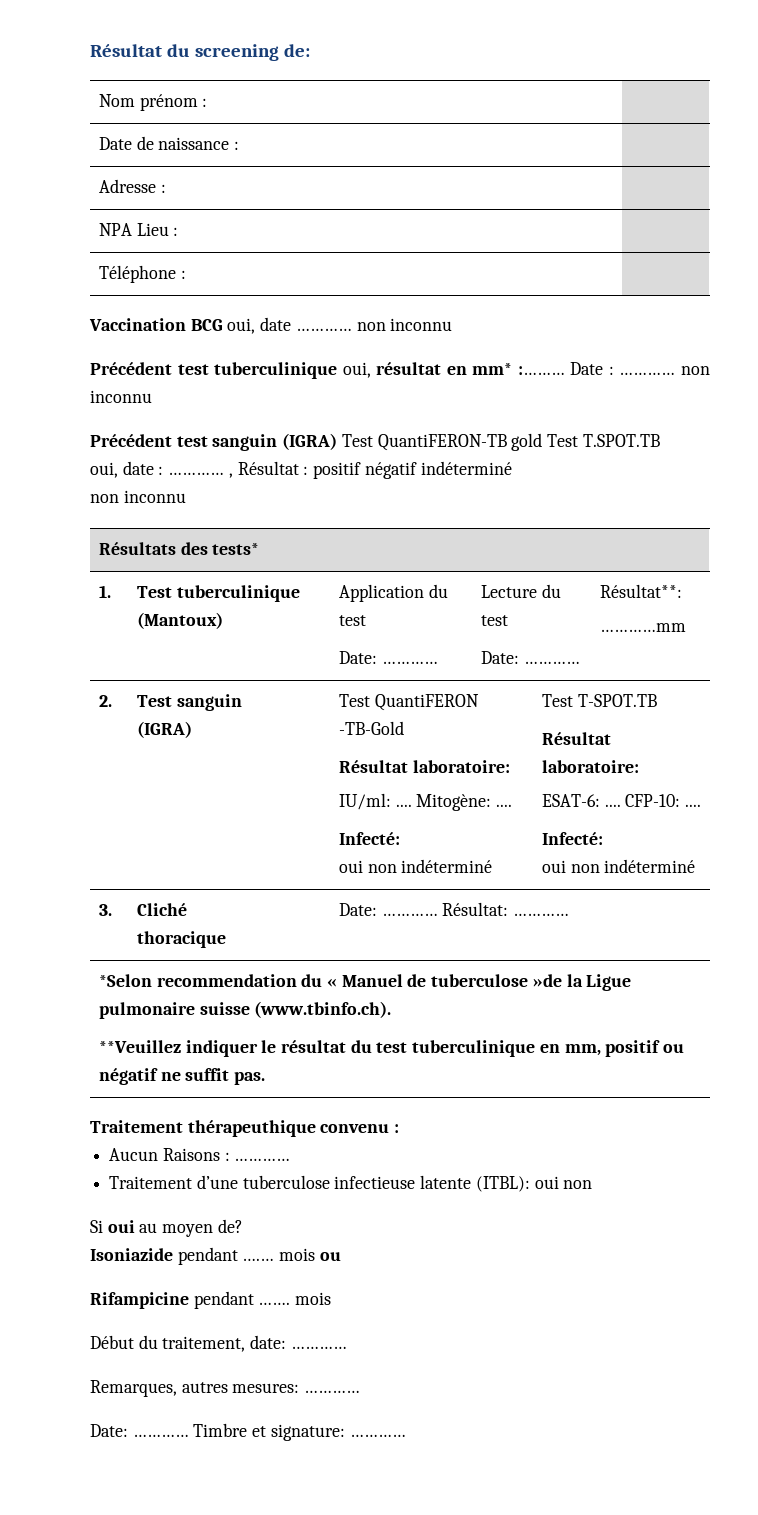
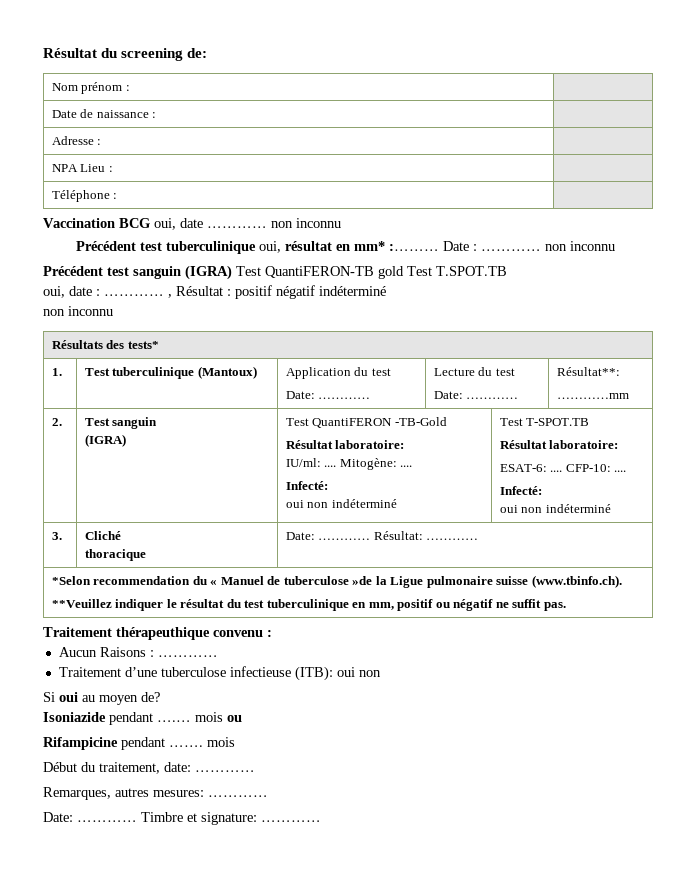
- Traitement d’une tuberculose infectieuse latente (ITBL): oui non
+ Traitement d’une tuberculose infectieuse (ITB): oui non

